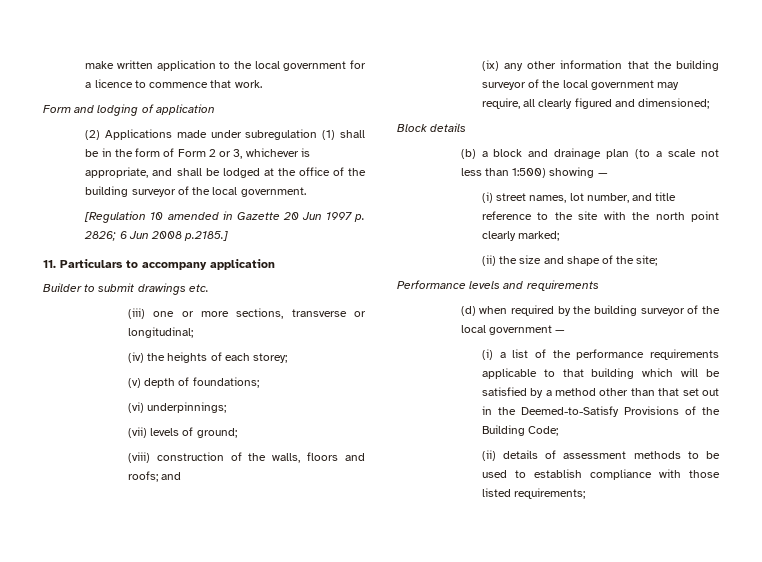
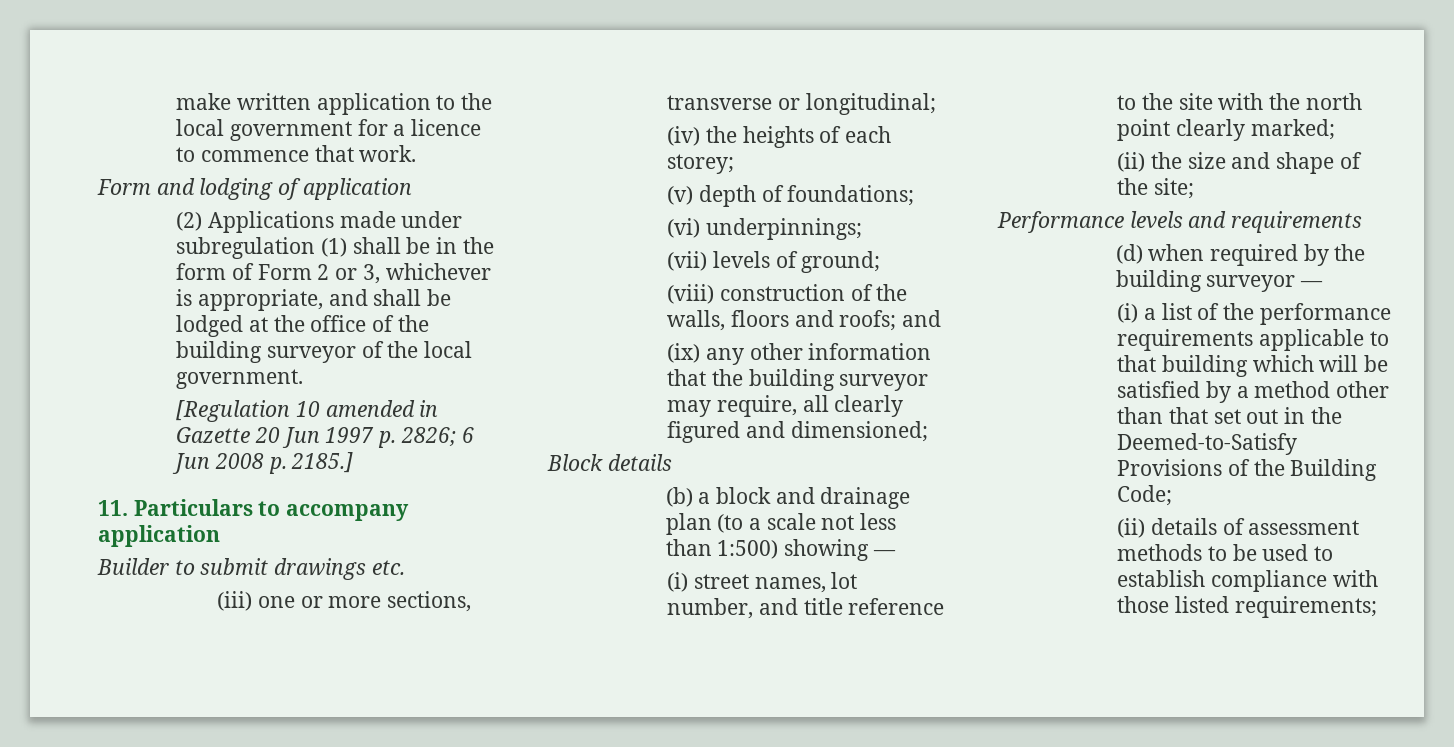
- [Regulation 10 amended in Gazette 20 Jun 1997 p. 2826; 6 Jun 2008 p.2185.]
+ [Regulation 10 amended in Gazette 20 Jun 1997 p. 2826; 6 Jun 2008 p. 2185.]
- (ix) any other information that the building surveyor of the local government may require, all clearly figured and dimensioned;
+ (ix) any other information that the building surveyor may require, all clearly figured and dimensioned;
- (d) when required by the building surveyor of the local government —
+ (d) when required by the building surveyor —

